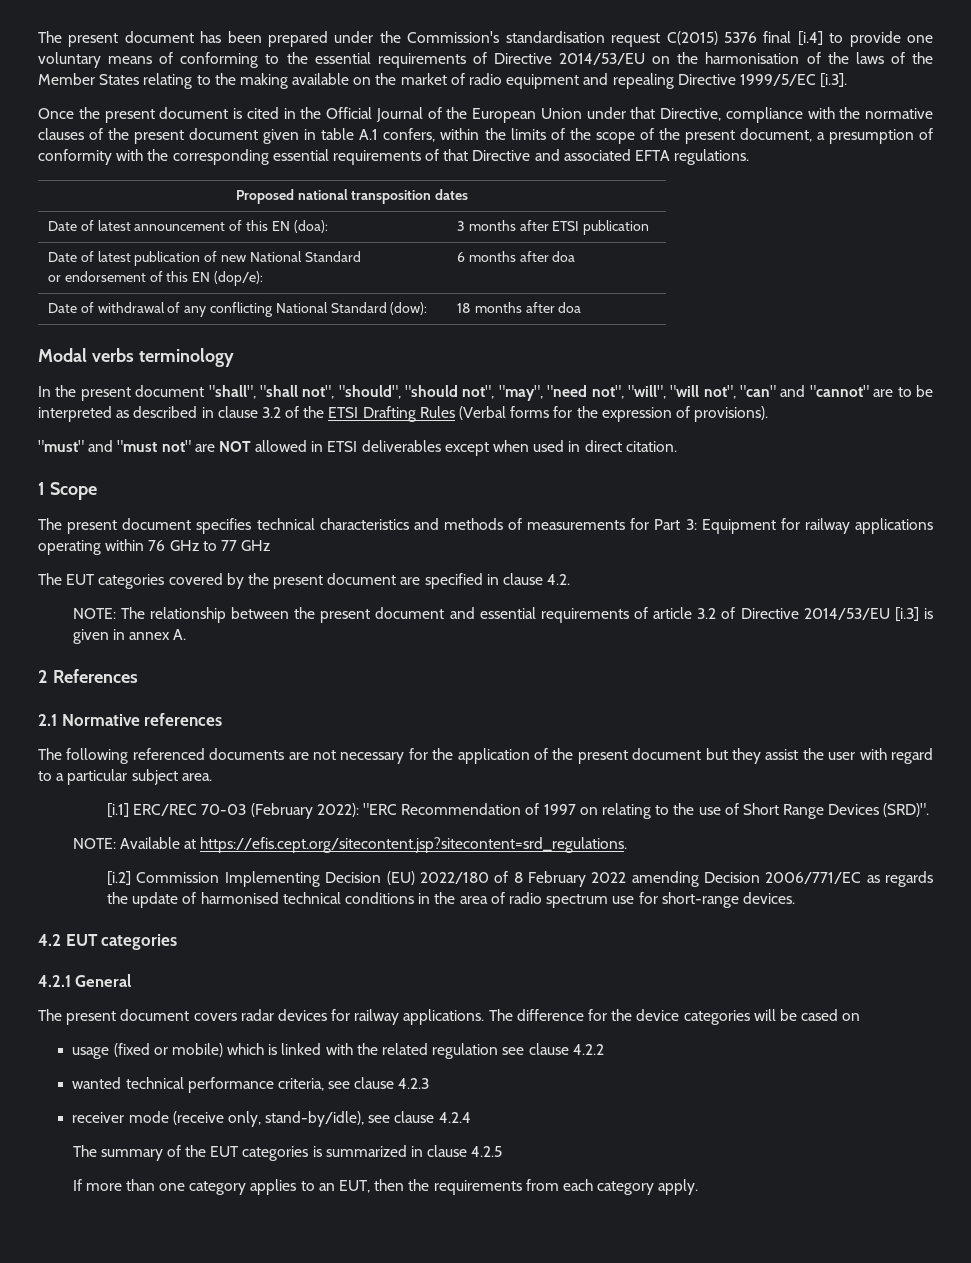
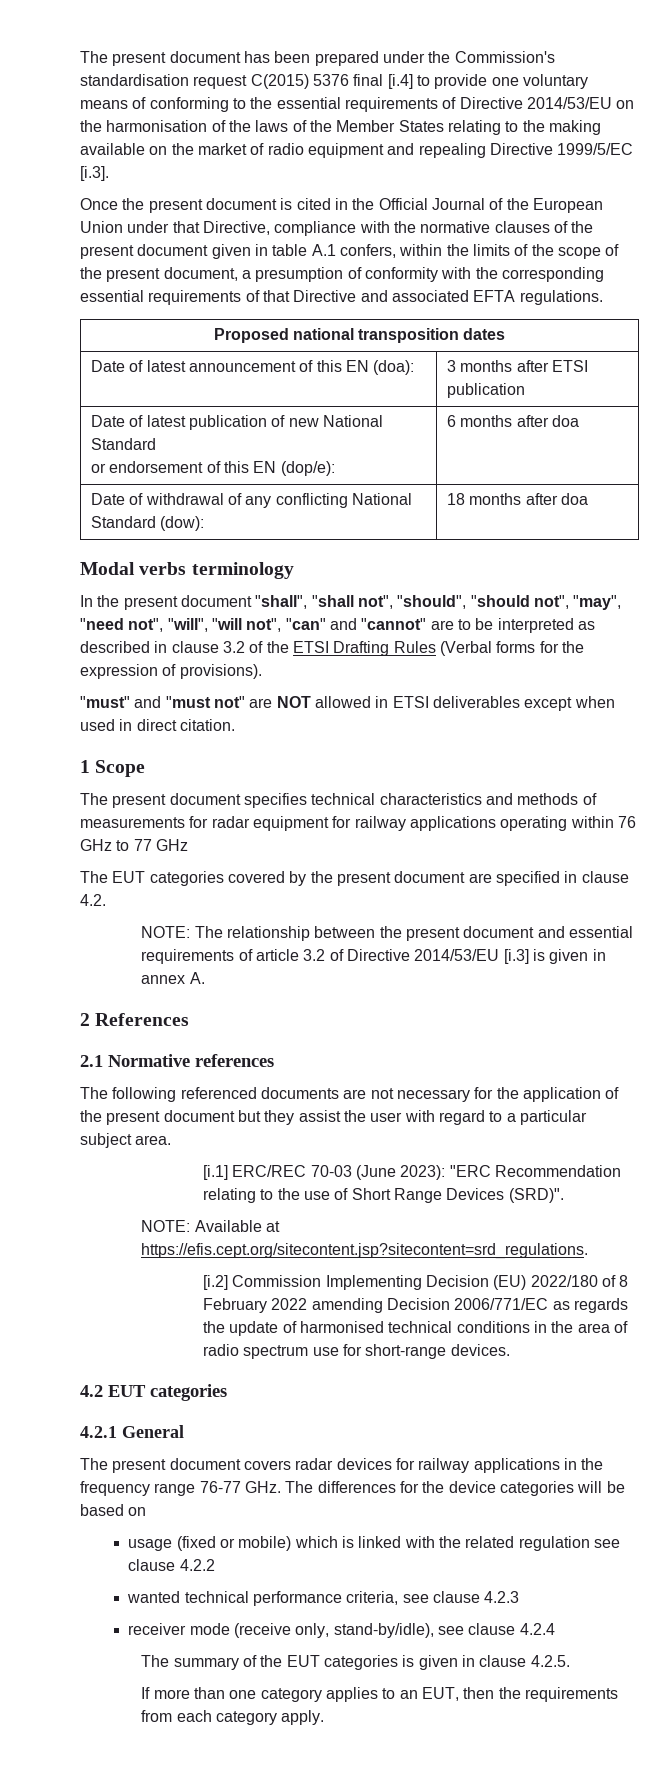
- The present document specifies technical characteristics and methods of measurements for Part 3: Equipment for railway applications operating within 76 GHz to 77 GHz
+ The present document specifies technical characteristics and methods of measurements for radar equipment for railway applications operating within 76 GHz to 77 GHz
- [i.1] ERC/REC 70-03 (February 2022): "ERC Recommendation of 1997 on relating to the use of Short Range Devices (SRD)".
+ [i.1] ERC/REC 70-03 (June 2023): "ERC Recommendation relating to the use of Short Range Devices (SRD)".
- The present document covers radar devices for railway applications. The difference for the device categories will be cased on
+ The present document covers radar devices for railway applications in the frequency range 76-77 GHz. The differences for the device categories will be based on
- The summary of the EUT categories is summarized in clause 4.2.5
+ The summary of the EUT categories is given in clause 4.2.5.

